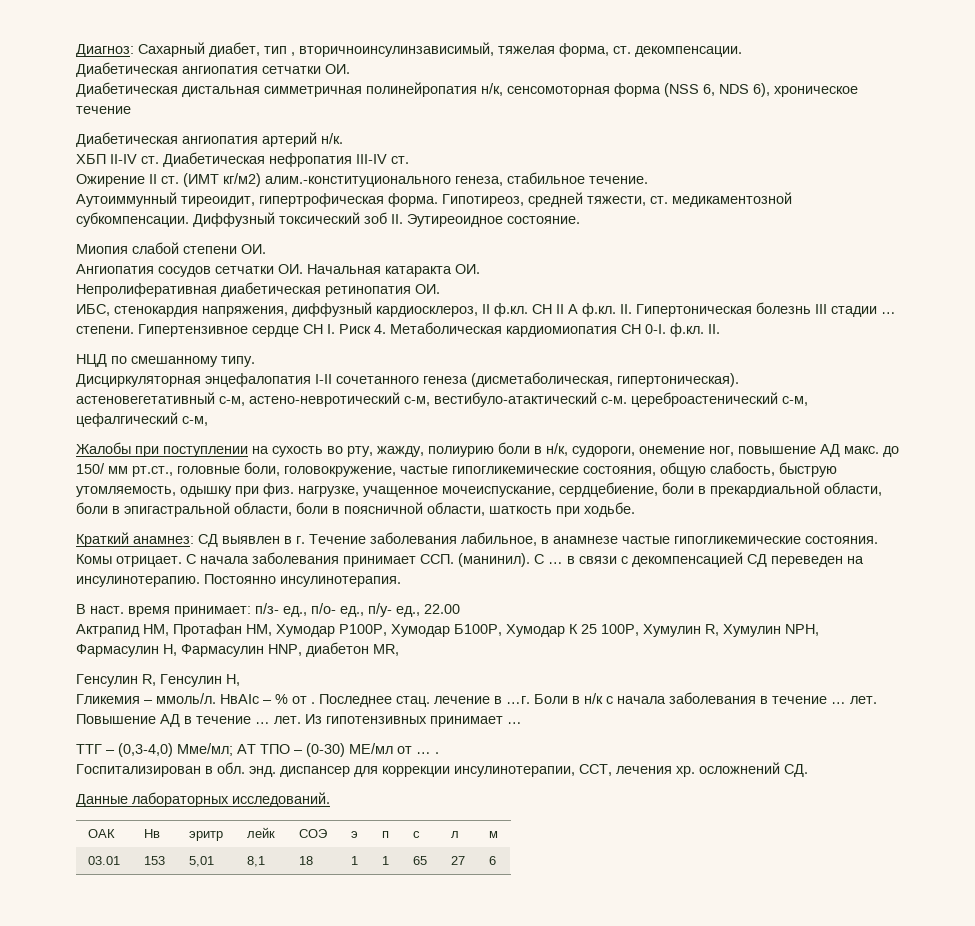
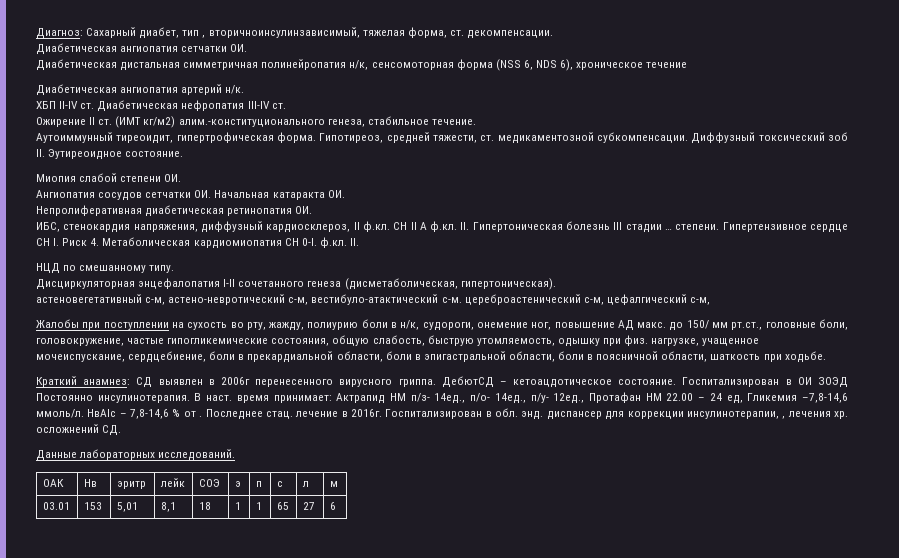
- Краткий анамнез: СД выявлен в г. Течение заболевания лабильное, в анамнезе частые гипогликемические состояния. Комы отрицает. С начала заболевания принимает ССП. (манинил). С … в связи с декомпенсацией СД переведен на инсулинотерапию. Постоянно инсулинотерапия.
- В наст. время принимает: п/з- ед., п/о- ед., п/у- ед., 22.00
- Актрапид НМ, Протафан НМ, Хумодар Р100Р, Хумодар Б100Р, Хумодар К 25 100Р, Хумулин R, Хумулин NРН, Фармасулин Н, Фармасулин НNР, диабетон МR,
- Генсулин R, Генсулин Н,
- Гликемия – ммоль/л.
+ Краткий анамнез: СД выявлен в 2006г перенесенного вирусного гриппа. ДебютСД – кетоацдотическое состояние. Госпитализирован в ОИ ЗОЭД Постоянно инсулинотерапия. В наст. время принимает: Актрапид НМ п/з- 14ед., п/о- 14ед., п/у- 12ед., Протафан НМ 22.00 – 24 ед, Гликемия –7,8-14,6 ммоль/л.
- НвАIс – % от .
+ НвАIс – 7,8-14,6 % от .
- Последнее стац. лечение в …г. Боли в н/к с начала заболевания в течение … лет. Повышение АД в течение … лет. Из гипотензивных принимает …
- ТТГ – (0,3-4,0) Мме/мл; АТ ТПО – (0-30) МЕ/мл от … .
- Госпитализирован в обл. энд. диспансер для коррекции инсулинотерапии, ССТ, лечения хр. осложнений СД.
+ Последнее стац. лечение в 2016г. Госпитализирован в обл. энд. диспансер для коррекции инсулинотерапии, , лечения хр. осложнений СД.

